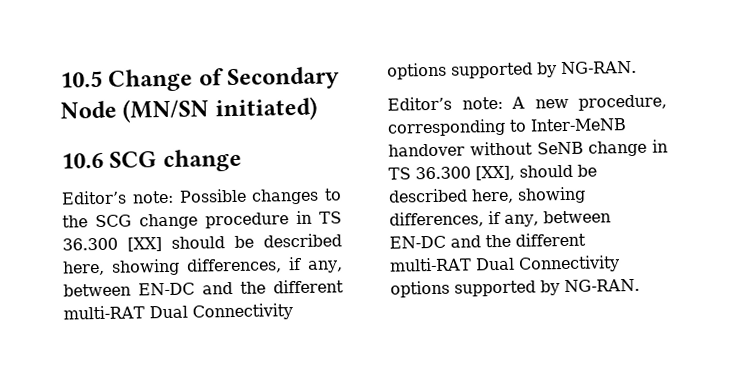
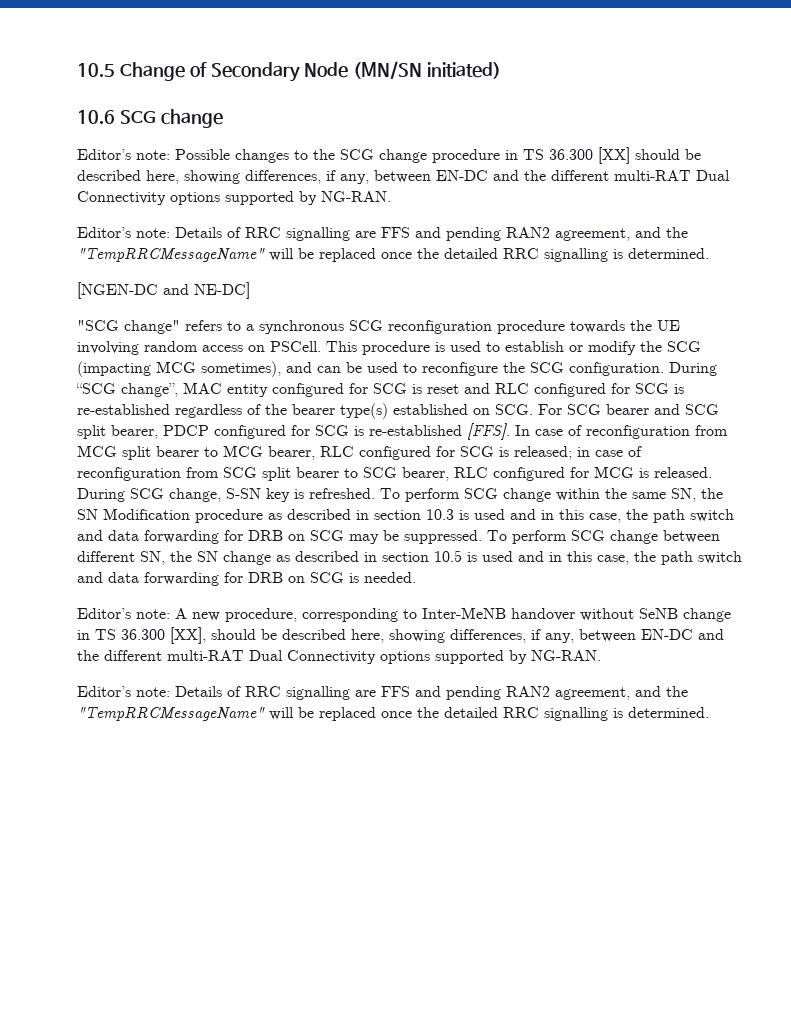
  Editor’s note: Possible changes to the SCG change procedure in TS 36.300 [XX] should be described here, showing differences, if any, between EN-DC and the different multi-RAT Dual Connectivity options supported by NG-RAN.
+ Editor’s note: Details of RRC signalling are FFS and pending RAN2 agreement, and the "TempRRCMessageName" will be replaced once the detailed RRC signalling is determined.
+ [NGEN-DC and NE-DC]
+ "SCG change" refers to a synchronous SCG reconfiguration procedure towards the UE involving random access on PSCell. This procedure is used to establish or modify the SCG (impacting MCG sometimes), and can be used to reconfigure the SCG configuration. During “SCG change”, MAC entity configured for SCG is reset and RLC configured for SCG is re-established regardless of the bearer type(s) established on SCG. For SCG bearer and SCG split bearer, PDCP configured for SCG is re-established [FFS]. In case of reconfiguration from MCG split bearer to MCG bearer, RLC configured for SCG is released; in case of reconfiguration from SCG split bearer to SCG bearer, RLC configured for MCG is released. During SCG change, S-SN key is refreshed. To perform SCG change within the same SN, the SN Modification procedure as described in section 10.3 is used and in this case, the path switch and data forwarding for DRB on SCG may be suppressed. To perform SCG change between different SN, the SN change as described in section 10.5 is used and in this case, the path switch and data forwarding for DRB on SCG is needed.
  Editor’s note: A new procedure, corresponding to Inter-MeNB handover without SeNB change in TS 36.300 [XX], should be described here, showing differences, if any, between EN-DC and the different multi-RAT Dual Connectivity options supported by NG-RAN.
+ Editor’s note: Details of RRC signalling are FFS and pending RAN2 agreement, and the "TempRRCMessageName" will be replaced once the detailed RRC signalling is determined.

